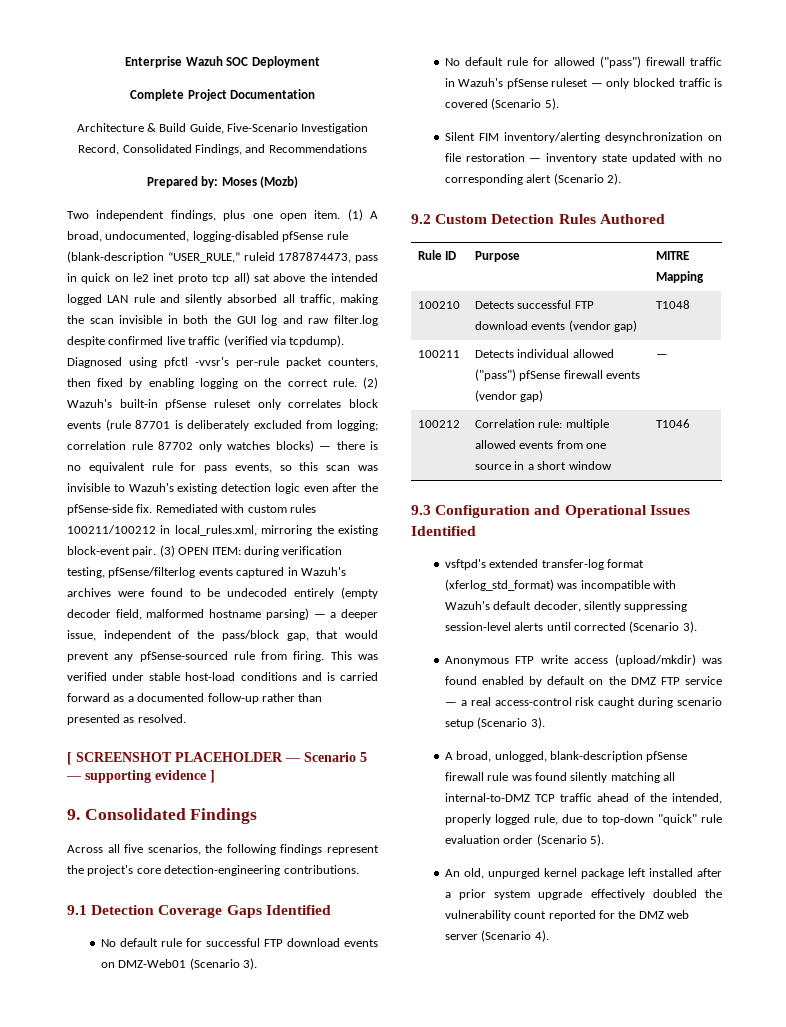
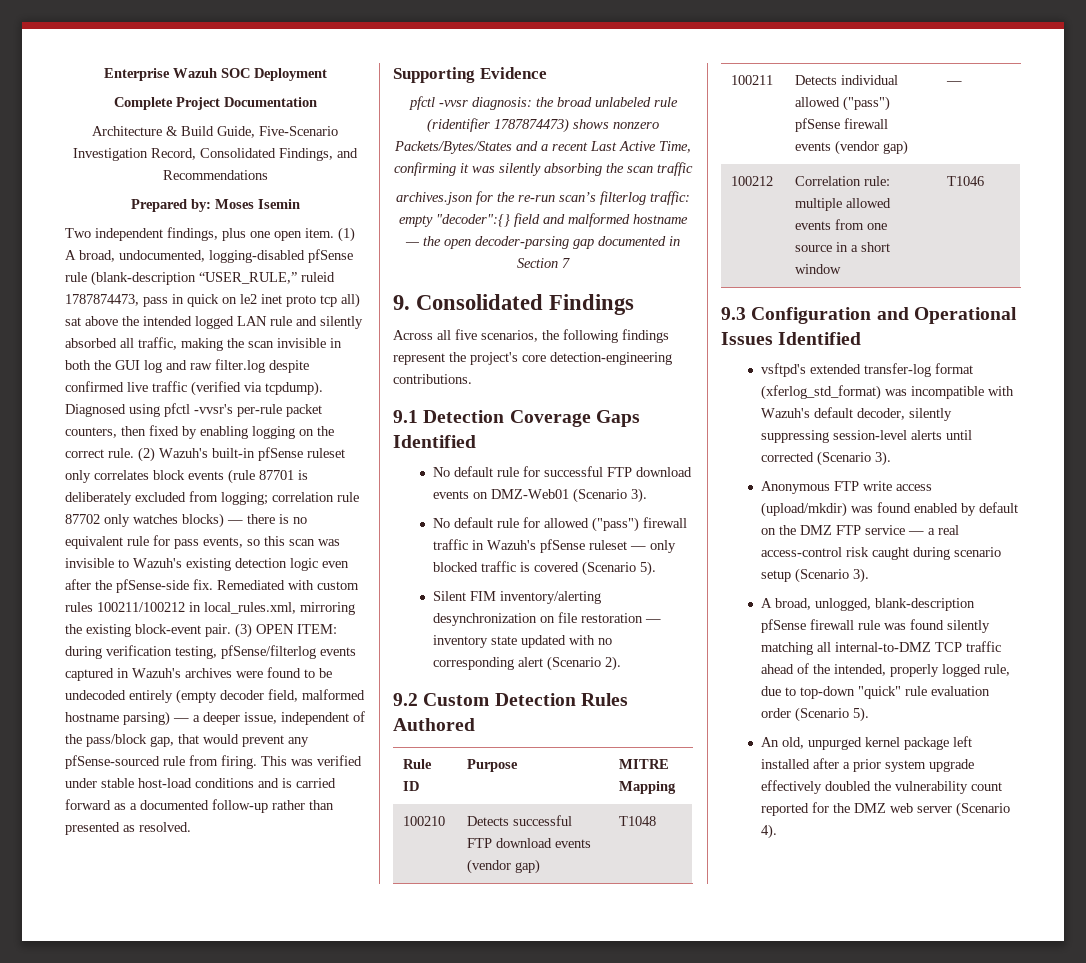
- Prepared by: Moses (Mozb)
+ Prepared by: Moses Isemin
- [ SCREENSHOT PLACEHOLDER — Scenario 5 — supporting evidence ]
+ Supporting Evidence
+ pfctl -vvsr diagnosis: the broad unlabeled rule (ridentifier 1787874473) shows nonzero Packets/Bytes/States and a recent Last Active Time, confirming it was silently absorbing the scan traffic
+ archives.json for the re-run scan’s filterlog traffic: empty "decoder":{} field and malformed hostname — the open decoder-parsing gap documented in Section 7

